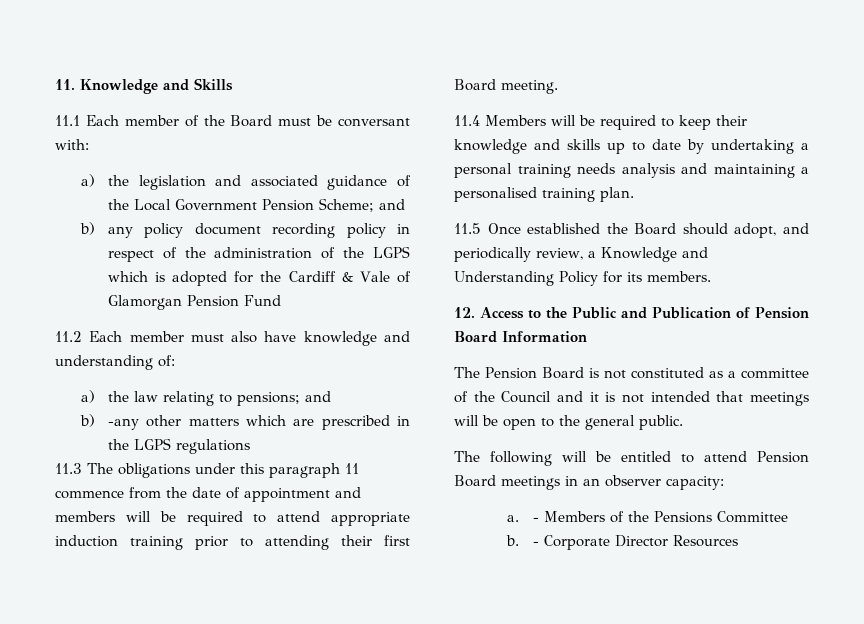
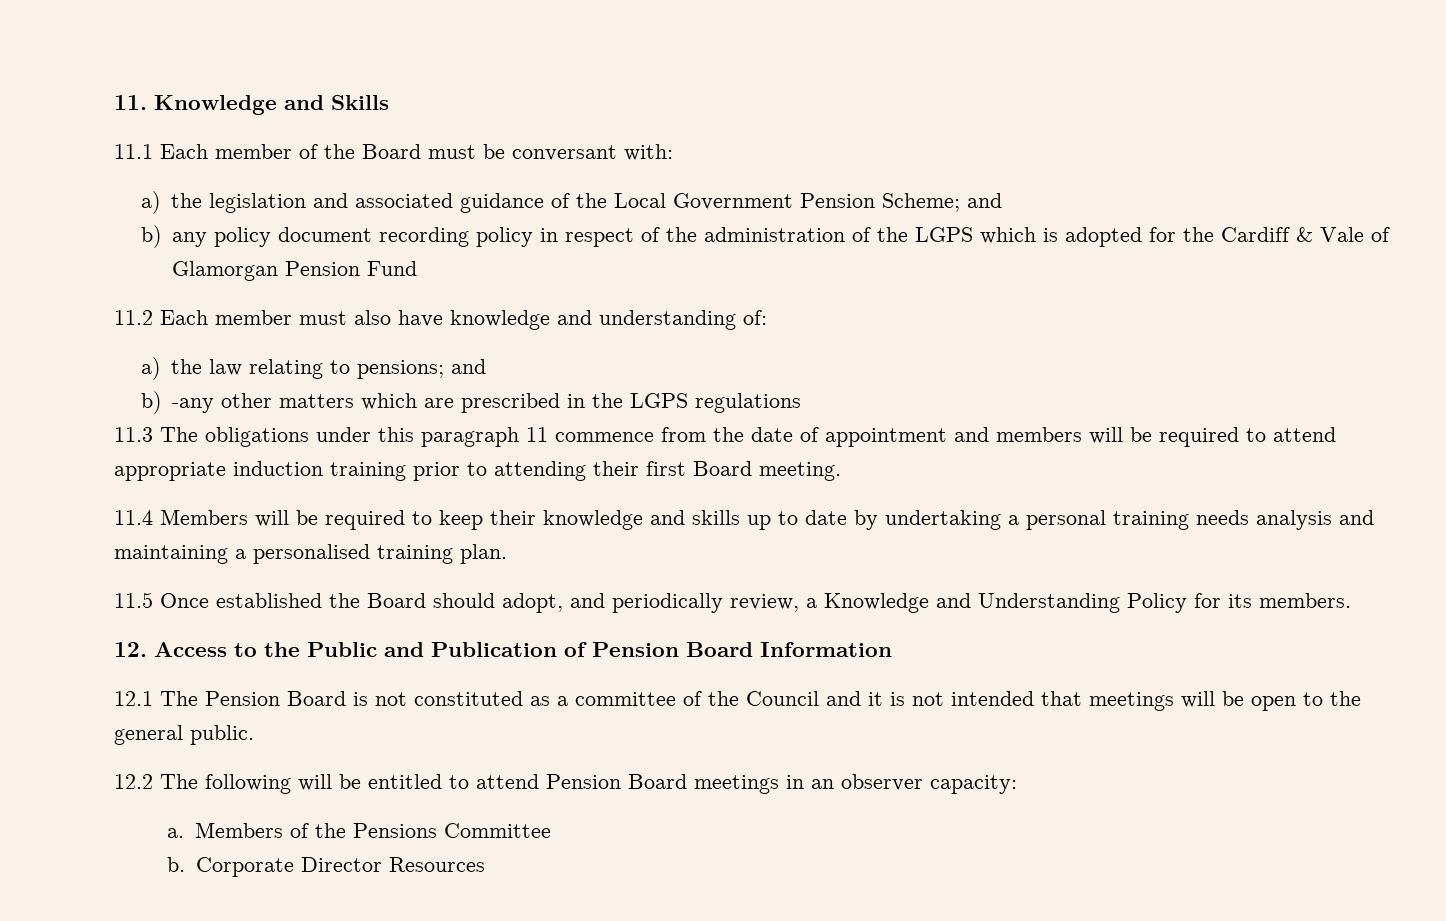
- The Pension Board is not constituted as a committee of the Council and it is not intended that meetings will be open to the general public.
+ 12.1 The Pension Board is not constituted as a committee of the Council and it is not intended that meetings will be open to the general public.
- The following will be entitled to attend Pension Board meetings in an observer capacity:
+ 12.2 The following will be entitled to attend Pension Board meetings in an observer capacity:
- - Members of the Pensions Committee
+ Members of the Pensions Committee
- - Corporate Director Resources
+ Corporate Director Resources

